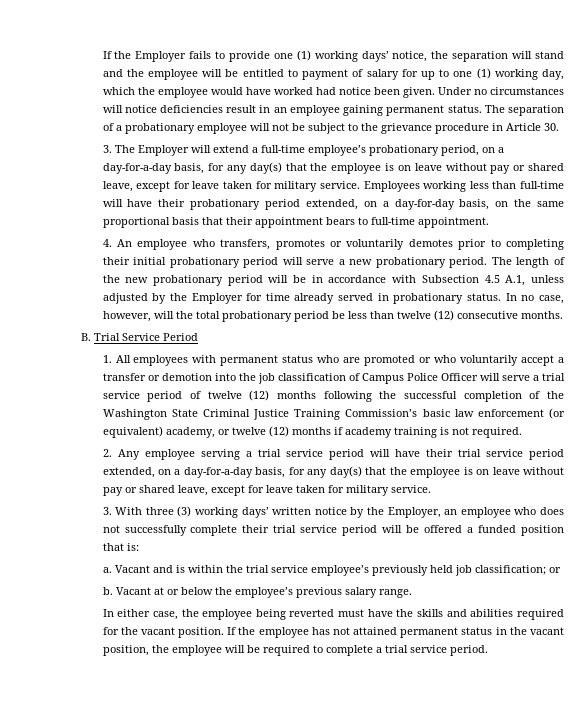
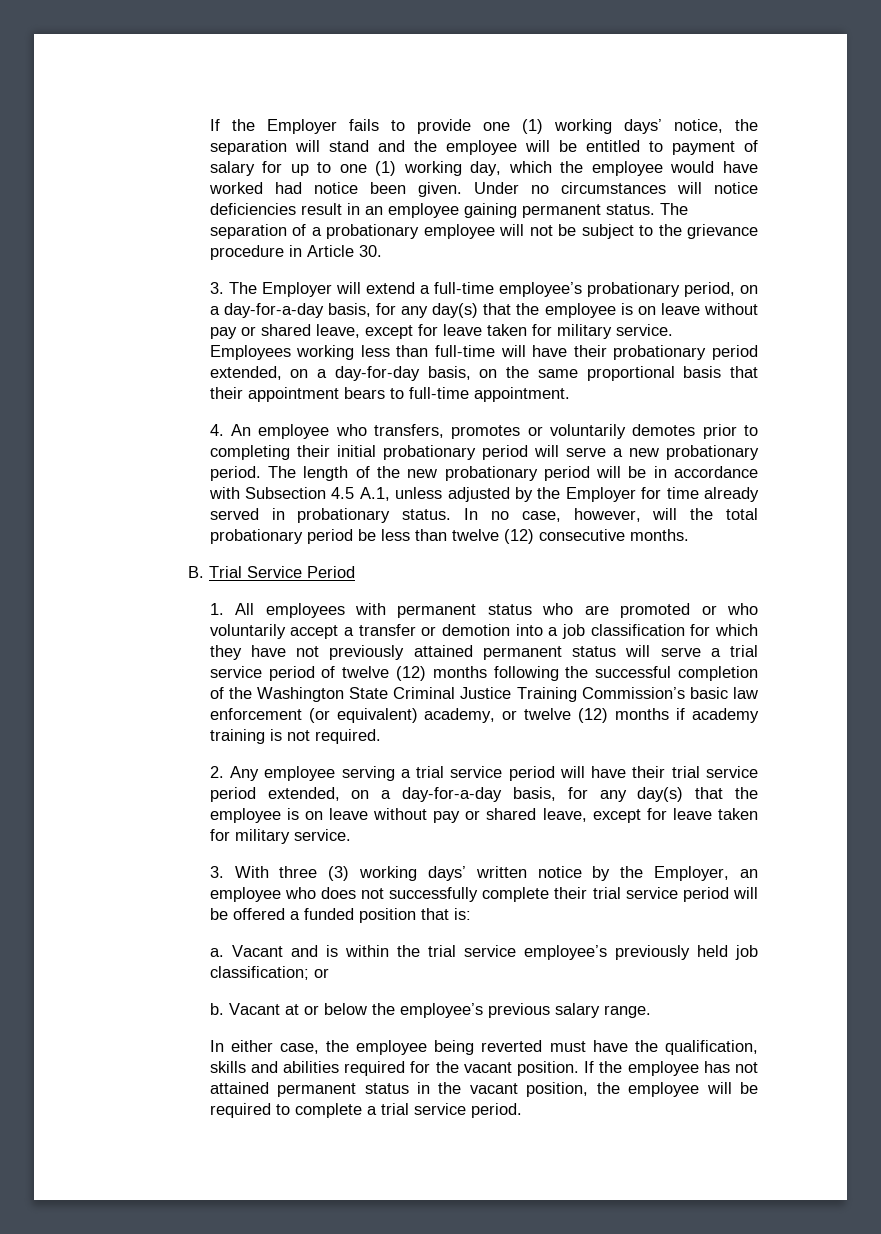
- 1. All employees with permanent status who are promoted or who voluntarily accept a transfer or demotion into the job classification of Campus Police Officer will serve a trial service period of twelve (12) months following the successful completion of the Washington State Criminal Justice Training Commission’s basic law enforcement (or equivalent) academy, or twelve (12) months if academy training is not required.
+ 1. All employees with permanent status who are promoted or who voluntarily accept a transfer or demotion into a job classification for which they have not previously attained permanent status will serve a trial service period of twelve (12) months following the successful completion of the Washington State Criminal Justice Training Commission’s basic law enforcement (or equivalent) academy, or twelve (12) months if academy training is not required.
- In either case, the employee being reverted must have the skills and abilities required for the vacant position.
+ In either case, the employee being reverted must have the qualification, skills and abilities required for the vacant position.

